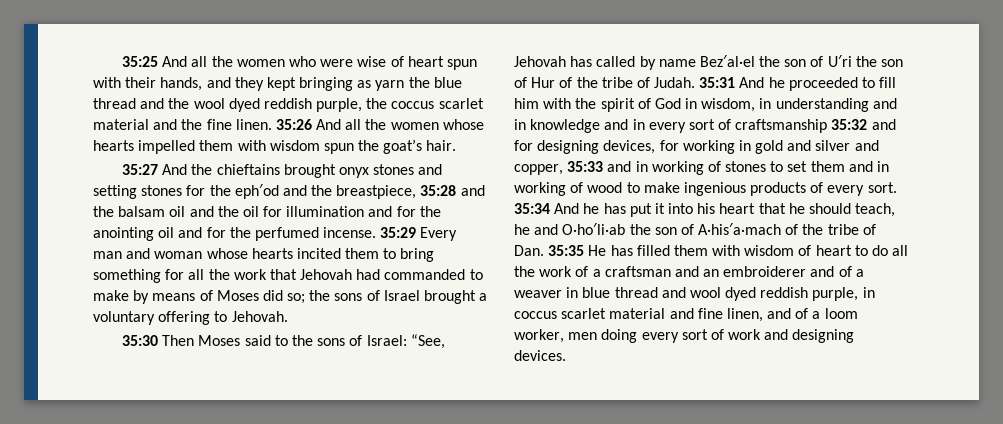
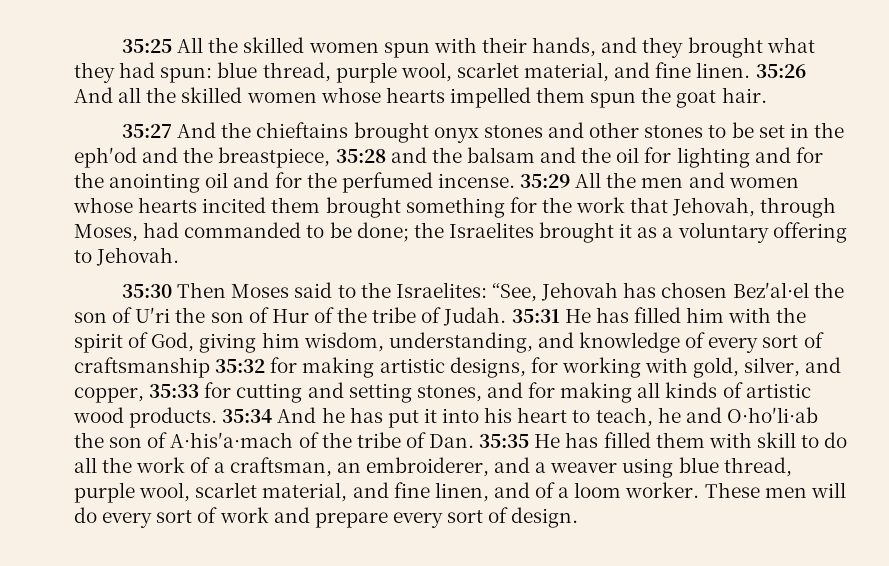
- 35:25 And all the women who were wise of heart spun with their hands, and they kept bringing as yarn the blue thread and the wool dyed reddish purple, the coccus scarlet material and the fine linen.
+ 35:25 All the skilled women spun with their hands, and they brought what they had spun: blue thread, purple wool, scarlet material, and fine linen.
- 35:26 And all the women whose hearts impelled them with wisdom spun the goat’s hair.
+ 35:26 And all the skilled women whose hearts impelled them spun the goat hair.
- 35:27 And the chieftains brought onyx stones and setting stones for the eph′od and the breastpiece, 35:28 and the balsam oil and the oil for illumination and for the anointing oil and for the perfumed incense.
+ 35:27 And the chieftains brought onyx stones and other stones to be set in the eph′od and the breastpiece, 35:28 and the balsam and the oil for lighting and for the anointing oil and for the perfumed incense.
- 35:29 Every man and woman whose hearts incited them to bring something for all the work that Jehovah had commanded to make by means of Moses did so; the sons of Israel brought a voluntary offering to Jehovah.
+ 35:29 All the men and women whose hearts incited them brought something for the work that Jehovah, through Moses, had commanded to be done; the Israelites brought it as a voluntary offering to Jehovah.
- 35:30 Then Moses said to the sons of Israel: “See, Jehovah has called by name Bez′al·el the son of U′ri the son of Hur of the tribe of Judah.
+ 35:30 Then Moses said to the Israelites: “See, Jehovah has chosen Bez′al·el the son of U′ri the son of Hur of the tribe of Judah.
- 35:31 And he proceeded to fill him with the spirit of God in wisdom, in understanding and in knowledge and in every sort of craftsmanship 35:32 and for designing devices, for working in gold and silver and copper, 35:33 and in working of stones to set them and in working of wood to make ingenious products of every sort.
+ 35:31 He has filled him with the spirit of God, giving him wisdom, understanding, and knowledge of every sort of craftsmanship 35:32 for making artistic designs, for working with gold, silver, and copper, 35:33 for cutting and setting stones, and for making all kinds of artistic wood products.
- 35:34 And he has put it into his heart that he should teach, he and O·ho′li·ab the son of A·his′a·mach of the tribe of Dan. 35:35 He has filled them with wisdom of heart to do all the work of a craftsman and an embroiderer and of a weaver in blue thread and wool dyed reddish purple, in coccus scarlet material and fine linen, and of a loom worker, men doing every sort of work and designing devices.
+ 35:34 And he has put it into his heart to teach, he and O·ho′li·ab the son of A·his′a·mach of the tribe of Dan. 35:35 He has filled them with skill to do all the work of a craftsman, an embroiderer, and a weaver using blue thread, purple wool, scarlet material, and fine linen, and of a loom worker. These men will do every sort of work and prepare every sort of design.

